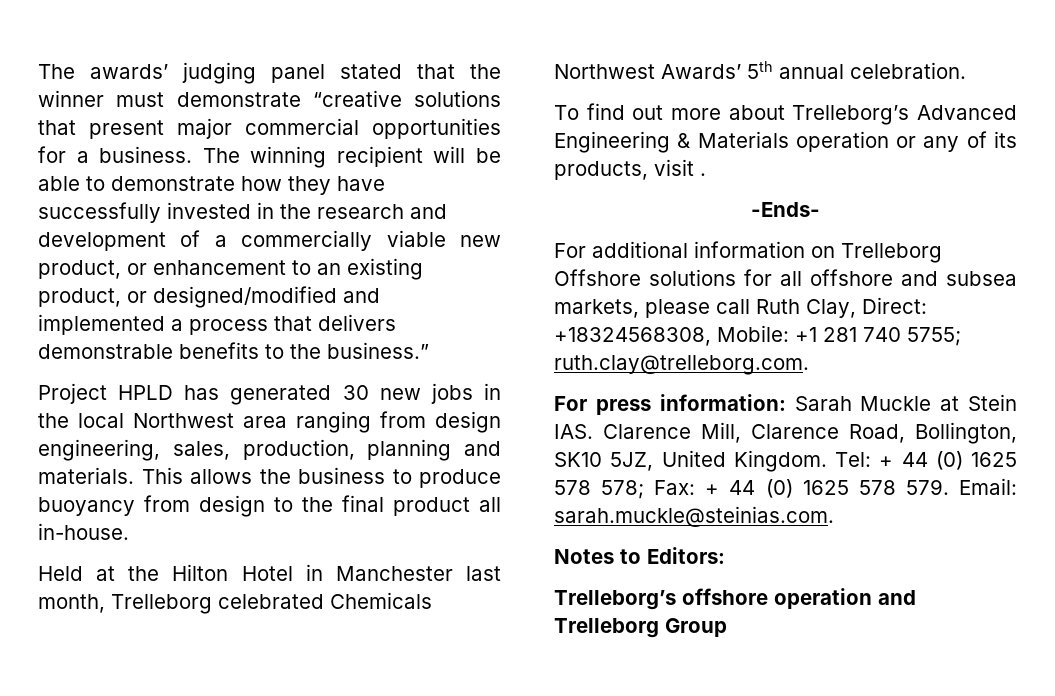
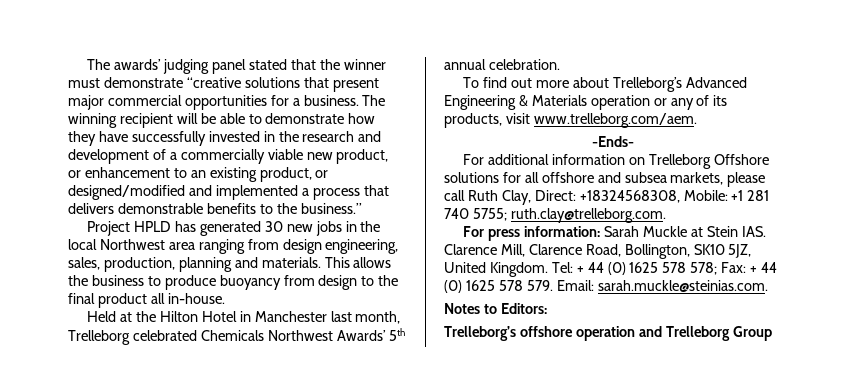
- To find out more about Trelleborg’s Advanced Engineering & Materials operation or any of its products, visit .
+ To find out more about Trelleborg’s Advanced Engineering & Materials operation or any of its products, visit www.trelleborg.com/aem.

